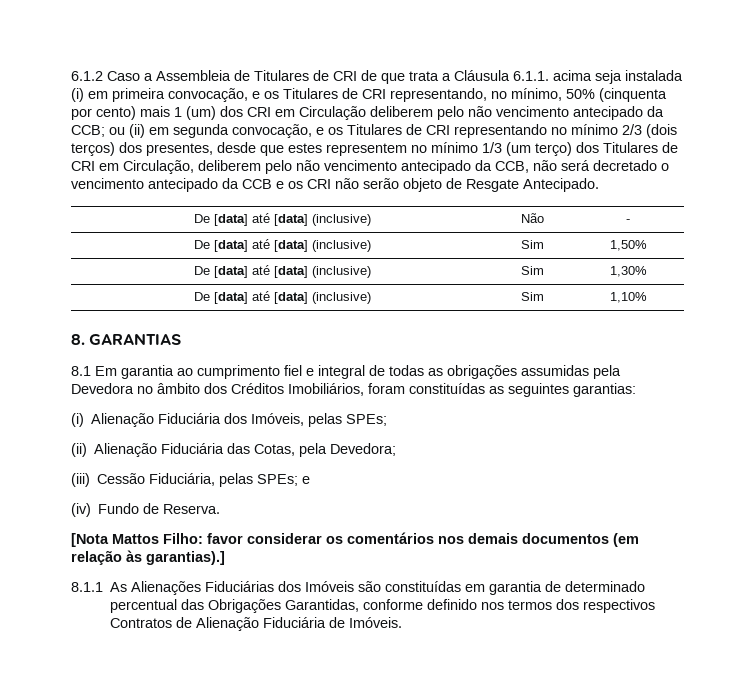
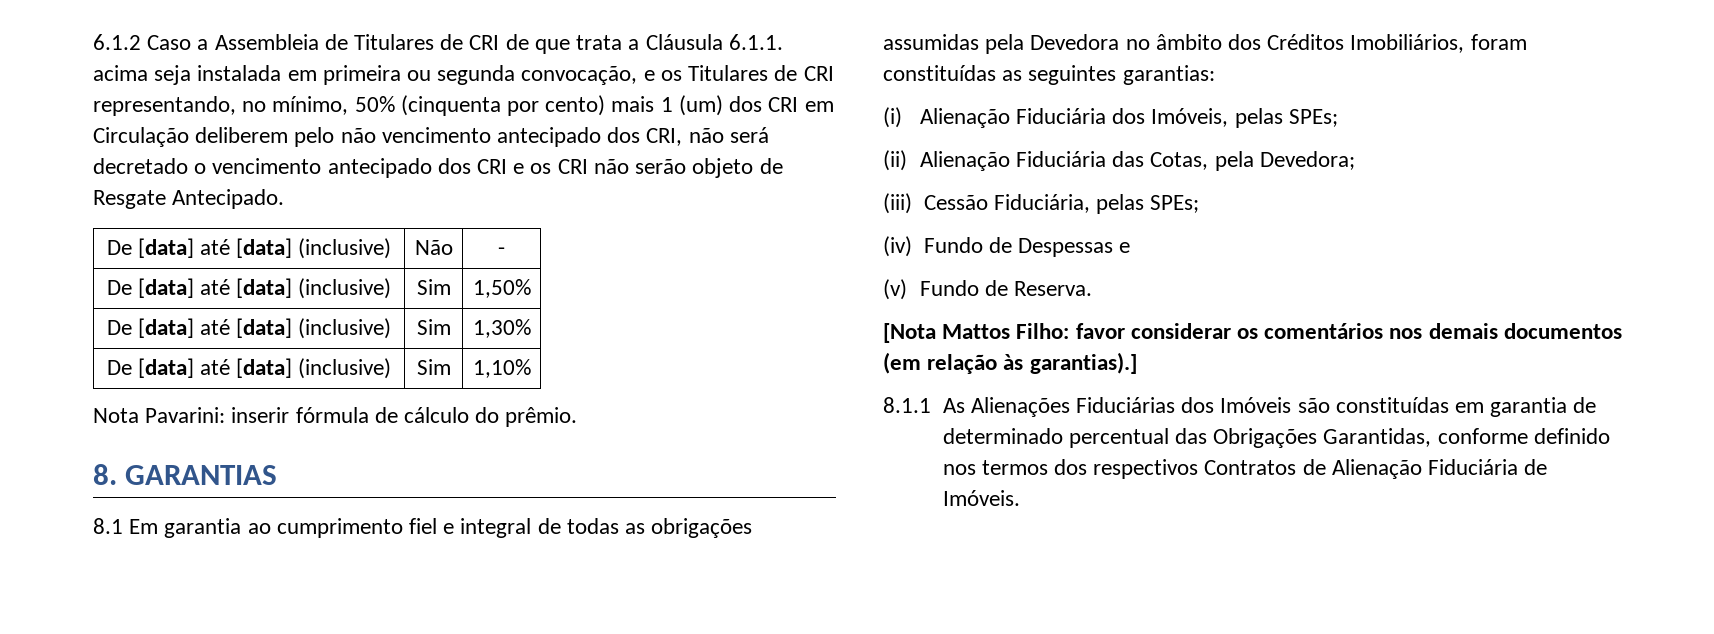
- 6.1.2 Caso a Assembleia de Titulares de CRI de que trata a Cláusula 6.1.1. acima seja instalada (i) em primeira convocação, e os Titulares de CRI representando, no mínimo, 50% (cinquenta por cento) mais 1 (um) dos CRI em Circulação deliberem pelo não vencimento antecipado da CCB; ou (ii) em segunda convocação, e os Titulares de CRI representando no mínimo 2/3 (dois terços) dos presentes, desde que estes representem no mínimo 1/3 (um terço) dos Titulares de CRI em Circulação, deliberem pelo não vencimento antecipado da CCB, não será decretado o vencimento antecipado da CCB e os CRI não serão objeto de Resgate Antecipado.
+ 6.1.2 Caso a Assembleia de Titulares de CRI de que trata a Cláusula 6.1.1. acima seja instalada em primeira ou segunda convocação, e os Titulares de CRI representando, no mínimo, 50% (cinquenta por cento) mais 1 (um) dos CRI em Circulação deliberem pelo não vencimento antecipado dos CRI, não será decretado o vencimento antecipado dos CRI e os CRI não serão objeto de Resgate Antecipado.
+ Nota Pavarini: inserir fórmula de cálculo do prêmio.
- (iii) Cessão Fiduciária, pelas SPEs; e
+ (iii) Cessão Fiduciária, pelas SPEs;
+ (iv) Fundo de Despessas e
- (iv) Fundo de Reserva.
+ (v) Fundo de Reserva.

